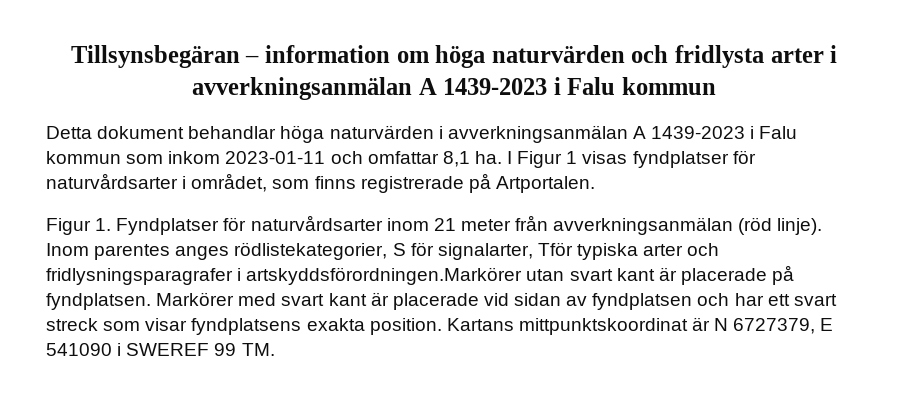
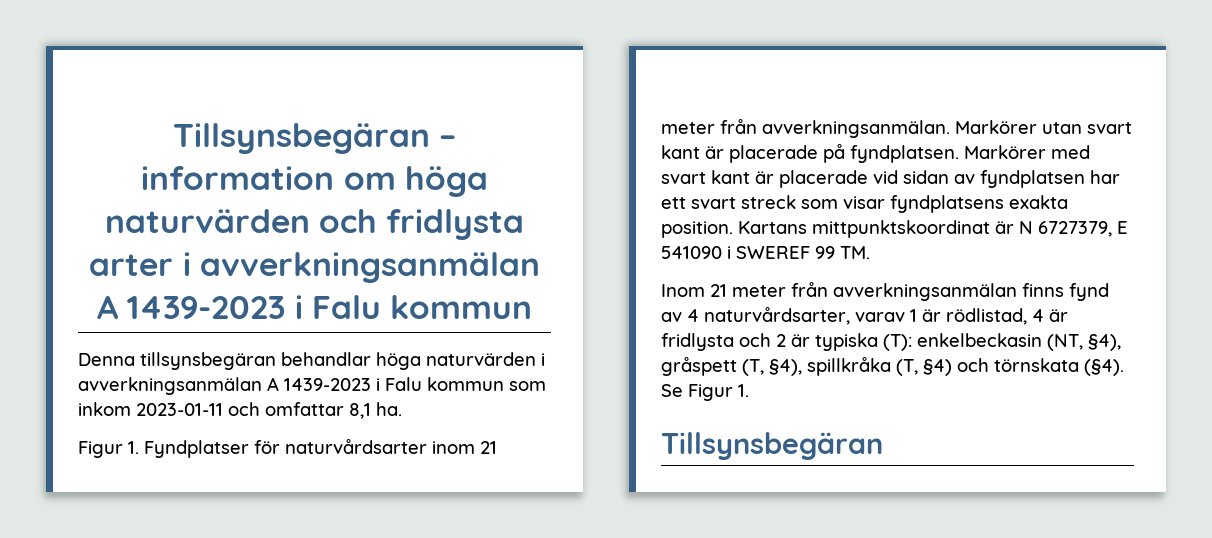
- Detta dokument behandlar höga naturvärden i avverkningsanmälan A 1439-2023 i Falu kommun som inkom 2023-01-11 och omfattar 8,1 ha. I Figur 1 visas fyndplatser för naturvårdsarter i området, som finns registrerade på Artportalen.
+ Denna tillsynsbegäran behandlar höga naturvärden i avverkningsanmälan A 1439-2023 i Falu kommun som inkom 2023-01-11 och omfattar 8,1 ha.
- Figur 1. Fyndplatser för naturvårdsarter inom 21 meter från avverkningsanmälan (röd linje). Inom parentes anges rödlistekategorier, S för signalarter, Tför typiska arter och fridlysningsparagrafer i artskyddsförordningen.Markörer utan svart kant är placerade på fyndplatsen.
+ Figur 1. Fyndplatser för naturvårdsarter inom 21 meter från avverkningsanmälan. Markörer utan svart kant är placerade på fyndplatsen.
- Markörer med svart kant är placerade vid sidan av fyndplatsen och har ett svart streck som visar fyndplatsens exakta position.
+ Markörer med svart kant är placerade vid sidan av fyndplatsen har ett svart streck som visar fyndplatsens exakta position.
+ Inom 21 meter från avverkningsanmälan finns fynd av 4 naturvårdsarter, varav 1 är rödlistad, 4 är fridlysta och 2 är typiska (T): enkelbeckasin (NT, §4), gråspett (T, §4), spillkråka (T, §4) och törnskata (§4). Se Figur 1.
+ Tillsynsbegäran

